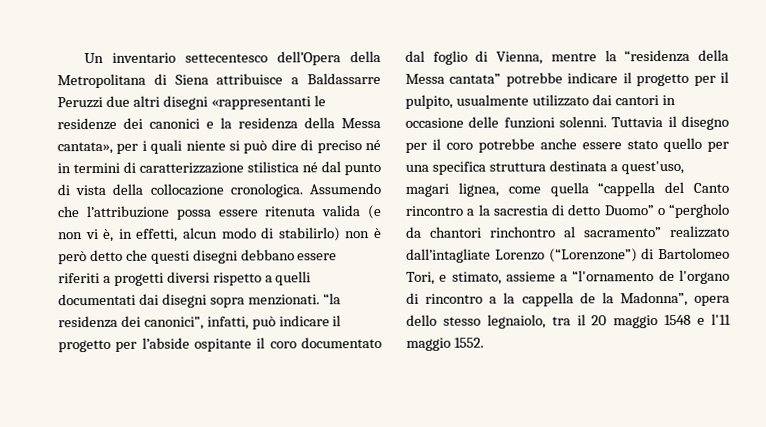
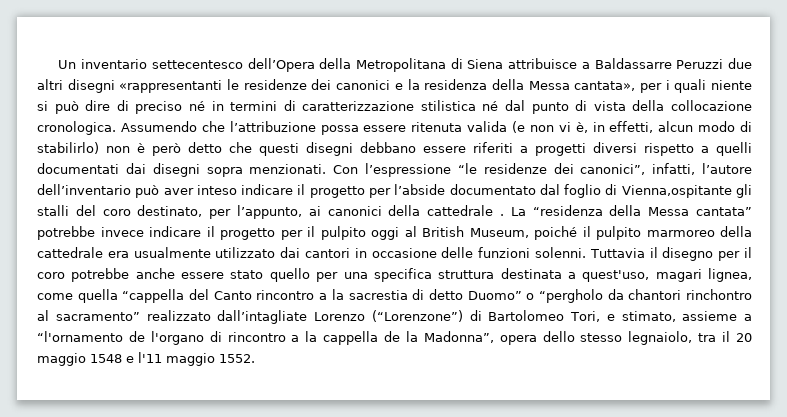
- “la residenza dei canonici”, infatti, può indicare il progetto per l’abside ospitante il coro documentato dal foglio di Vienna, mentre la “residenza della Messa cantata” potrebbe indicare il progetto per il pulpito, usualmente utilizzato dai cantori in occasione delle funzioni solenni.
+ Con l’espressione “le residenze dei canonici”, infatti, l’autore dell’inventario può aver inteso indicare il progetto per l’abside documentato dal foglio di Vienna,ospitante gli stalli del coro destinato, per l’appunto, ai canonici della cattedrale . La “residenza della Messa cantata” potrebbe invece indicare il progetto per il pulpito oggi al British Museum, poiché il pulpito marmoreo della cattedrale era usualmente utilizzato dai cantori in occasione delle funzioni solenni.

